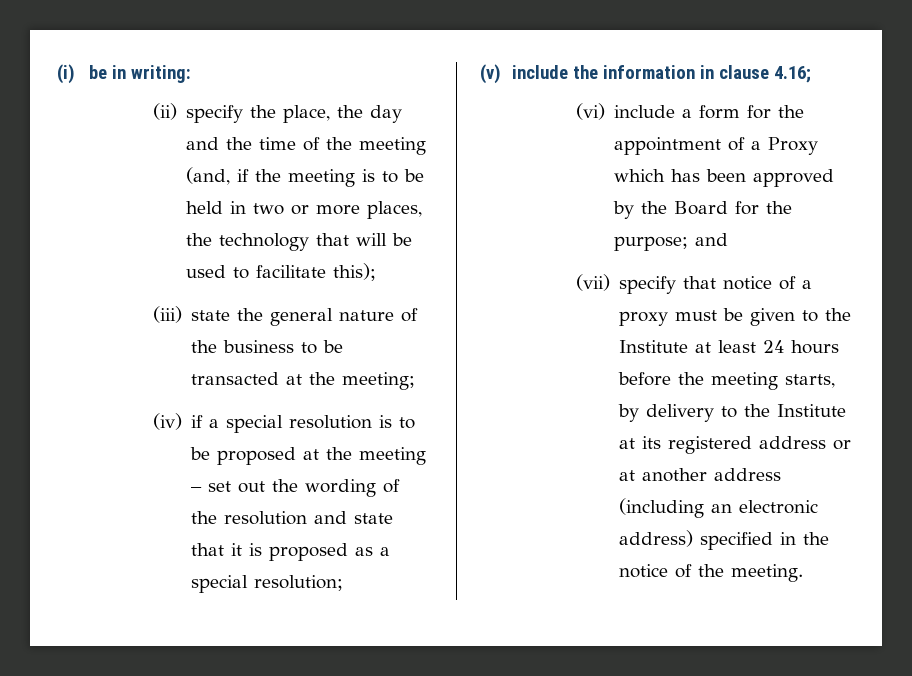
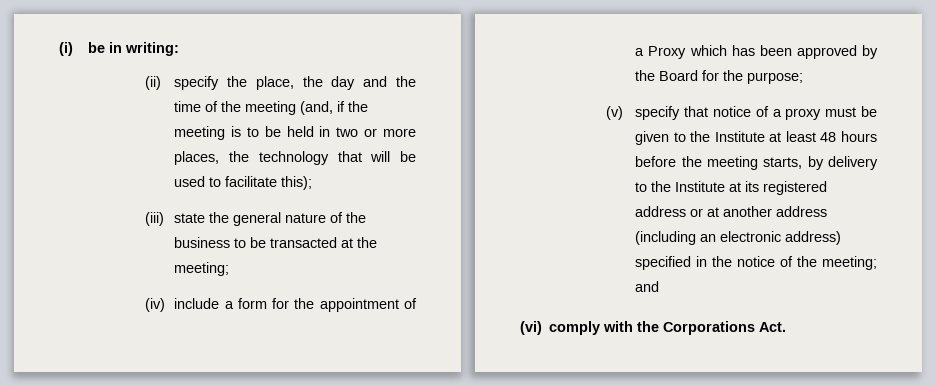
- (iv) if a special resolution is to be proposed at the meeting – set out the wording of the resolution and state that it is proposed as a special resolution;
- (v) include the information in clause 4.16;
- (vi) include a form for the appointment of a Proxy which has been approved by the Board for the purpose; and
- (vii) specify that notice of a proxy must be given to the Institute at least 24 hours before the meeting starts, by delivery to the Institute at its registered address or at another address (including an electronic address) specified in the notice of the meeting.
+ (iv) include a form for the appointment of a Proxy which has been approved by the Board for the purpose;
+ (v) specify that notice of a proxy must be given to the Institute at least 48 hours before the meeting starts, by delivery to the Institute at its registered address or at another address (including an electronic address) specified in the notice of the meeting; and
+ (vi) comply with the Corporations Act.

